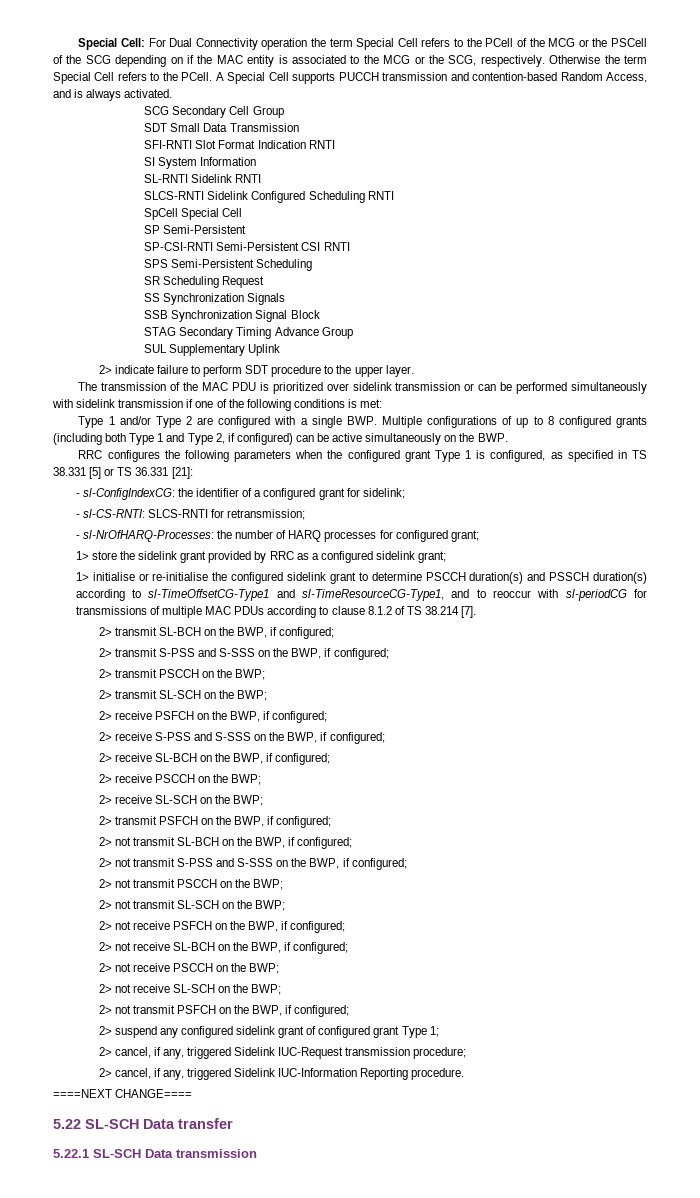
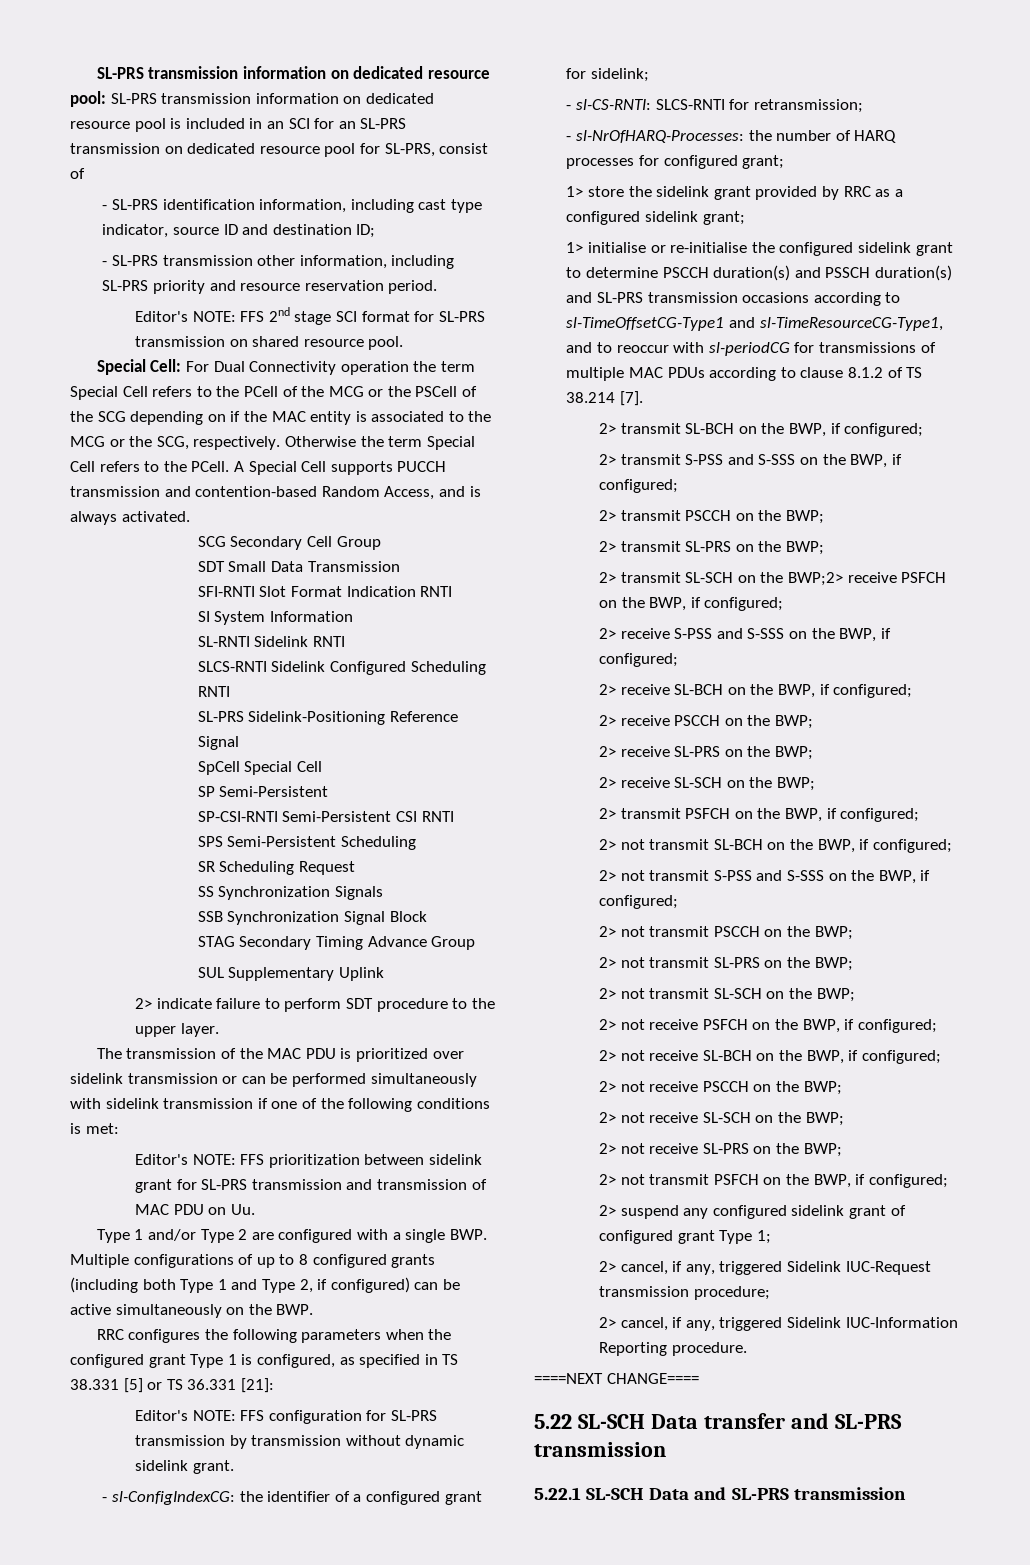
+ SL-PRS transmission information on dedicated resource pool: SL-PRS transmission information on dedicated resource pool is included in an SCI for an SL-PRS transmission on dedicated resource pool for SL-PRS, consist of
+ - SL-PRS identification information, including cast type indicator, source ID and destination ID;
+ - SL-PRS transmission other information, including SL-PRS priority and resource reservation period.
+ Editor's NOTE: FFS 2nd stage SCI format for SL-PRS transmission on shared resource pool.
+ SL-PRS Sidelink-Positioning Reference Signal
+ Editor's NOTE: FFS prioritization between sidelink grant for SL-PRS transmission and transmission of MAC PDU on Uu.
+ Editor's NOTE: FFS configuration for SL-PRS transmission by transmission without dynamic sidelink grant.
- 1> initialise or re-initialise the configured sidelink grant to determine PSCCH duration(s) and PSSCH duration(s) according to sl-TimeOffsetCG-Type1 and sl-TimeResourceCG-Type1, and to reoccur with sl-periodCG for transmissions of multiple MAC PDUs according to clause 8.1.2 of TS 38.214 [7].
+ 1> initialise or re-initialise the configured sidelink grant to determine PSCCH duration(s) and PSSCH duration(s) and SL-PRS transmission occasions according to sl-TimeOffsetCG-Type1 and sl-TimeResourceCG-Type1, and to reoccur with sl-periodCG for transmissions of multiple MAC PDUs according to clause 8.1.2 of TS 38.214 [7].
- 2> transmit SL-SCH on the BWP;
- 2> receive PSFCH on the BWP, if configured;
+ 2> transmit SL-PRS on the BWP;
+ 2> transmit SL-SCH on the BWP;2> receive PSFCH on the BWP, if configured;
+ 2> receive SL-PRS on the BWP;
+ 2> not transmit SL-PRS on the BWP;
+ 2> not receive SL-PRS on the BWP;
- 5.22 SL-SCH Data transfer
+ 5.22 SL-SCH Data transfer and SL-PRS transmission
- 5.22.1 SL-SCH Data transmission
+ 5.22.1 SL-SCH Data and SL-PRS transmission

